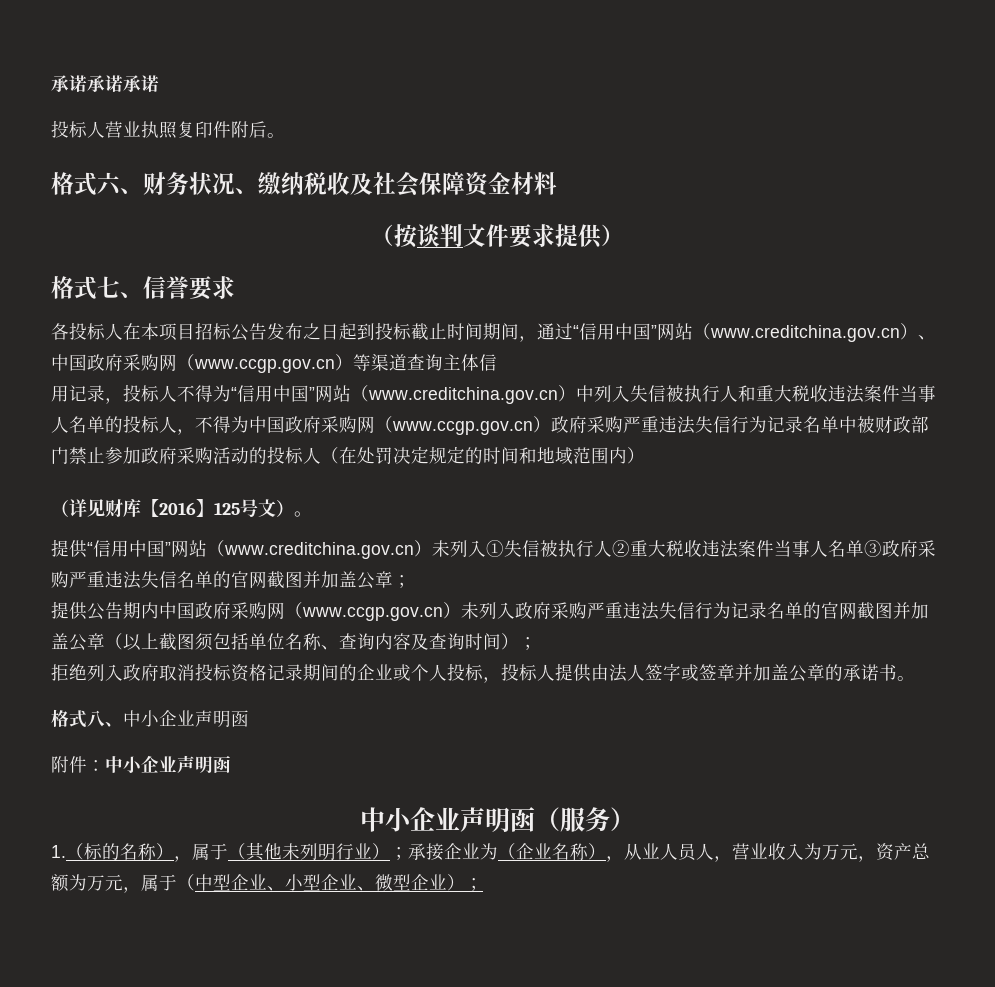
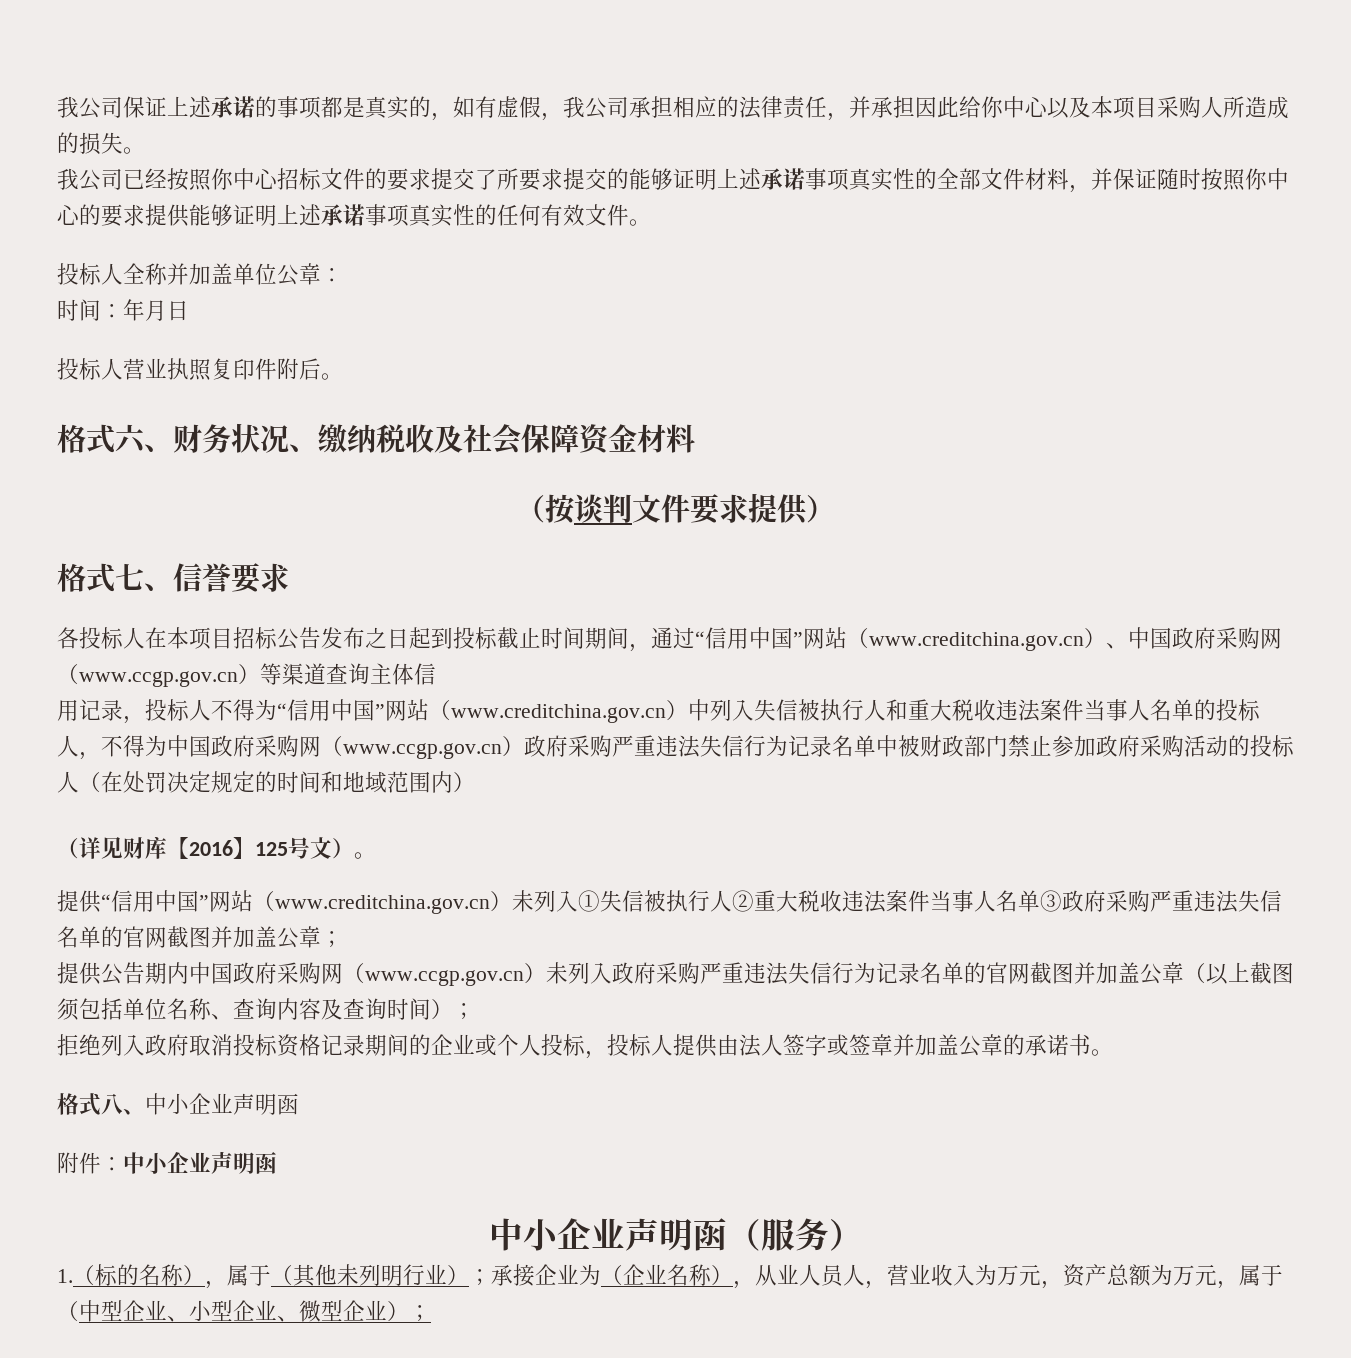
- 承诺承诺承诺
+ 我公司保证上述承诺的事项都是真实的，如有虚假，我公司承担相应的法律责任，并承担因此给你中心以及本项目采购人所造成的损失。
+ 我公司已经按照你中心招标文件的要求提交了所要求提交的能够证明上述承诺事项真实性的全部文件材料，并保证随时按照你中心的要求提供能够证明上述承诺事项真实性的任何有效文件。
+ 投标人全称并加盖单位公章：
+ 时间：年月日

